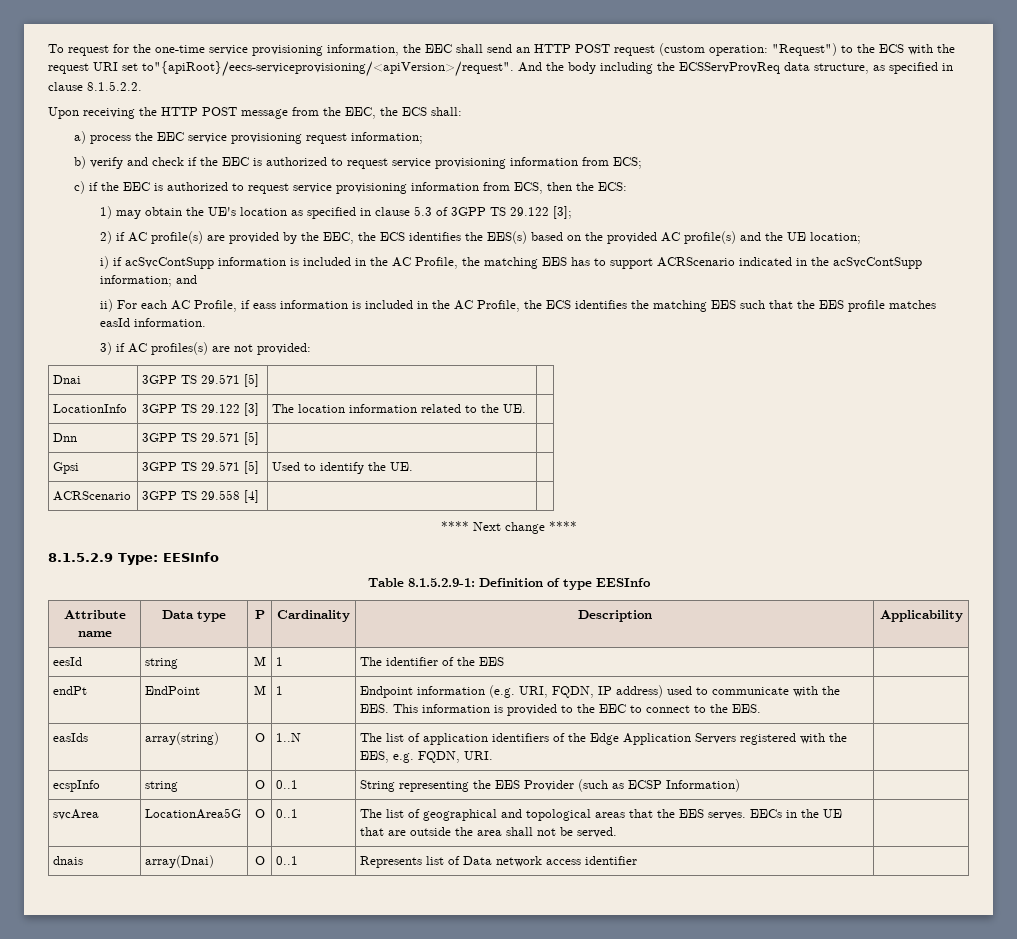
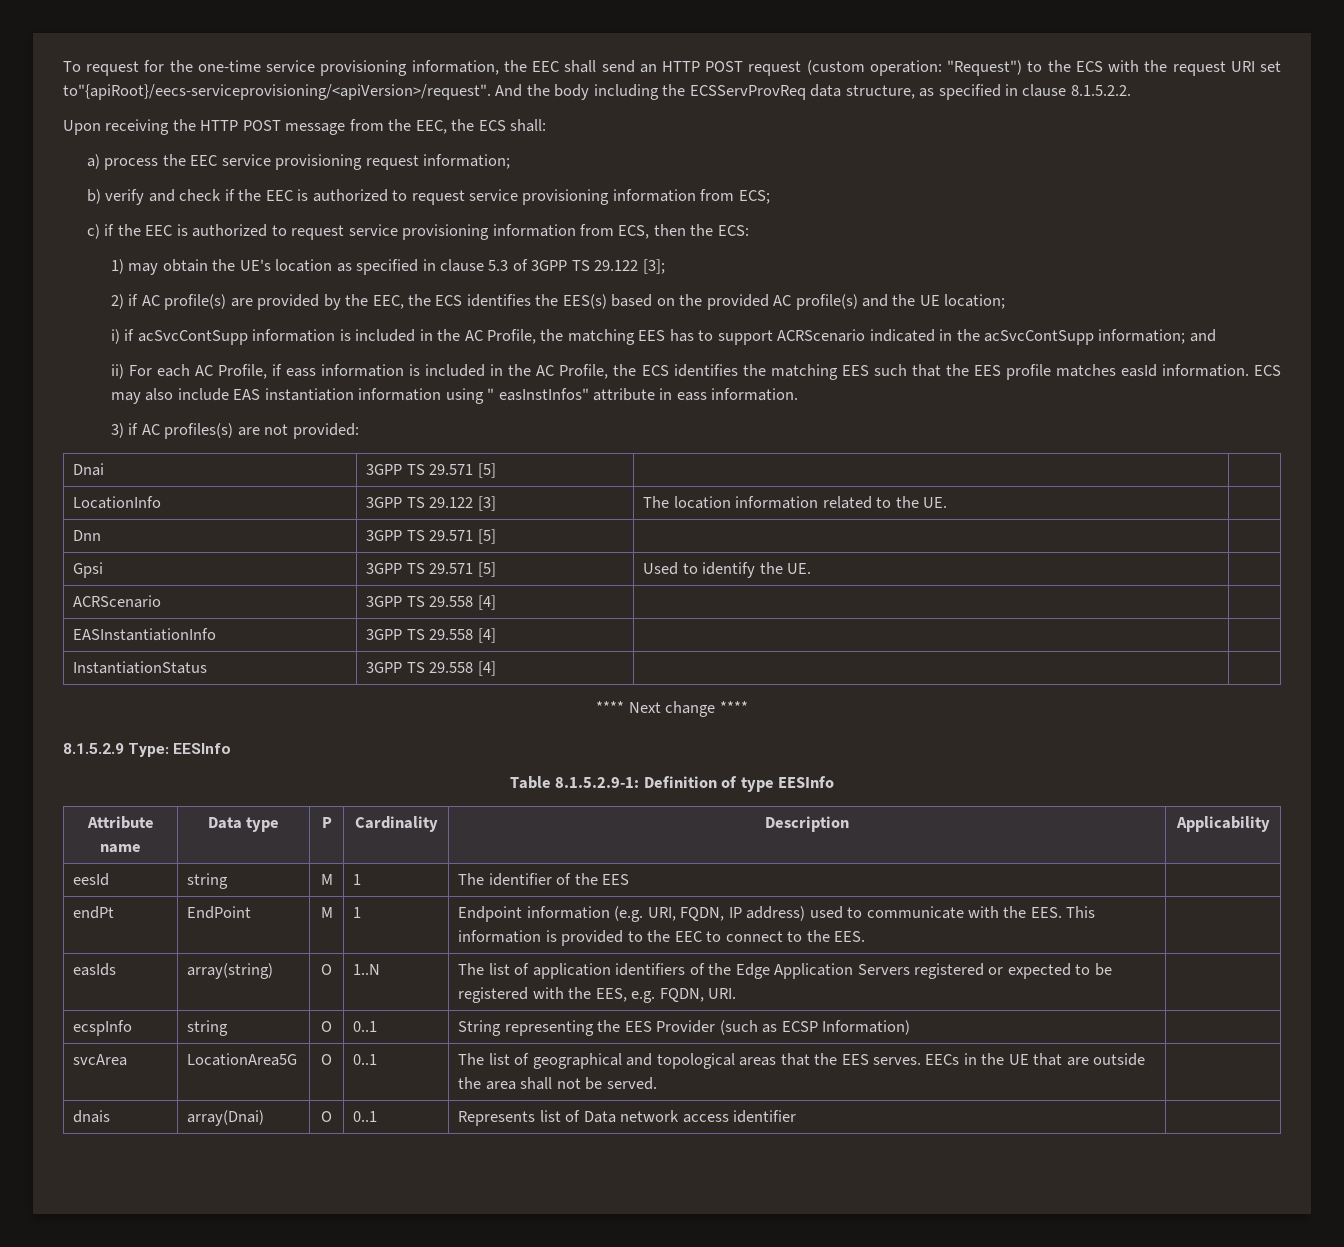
+ ECS may also include EAS instantiation information using " easInstInfos" attribute in eass information.
+ EASInstantiationInfo | 3GPP TS 29.558 [4] | |
+ InstantiationStatus | 3GPP TS 29.558 [4] | |
- easIds | array(string) | O | 1..N | The list of application identifiers of the Edge Application Servers registered with the EES, e.g. FQDN, URI. |
+ easIds | array(string) | O | 1..N | The list of application identifiers of the Edge Application Servers registered or expected to be registered with the EES, e.g. FQDN, URI. |

